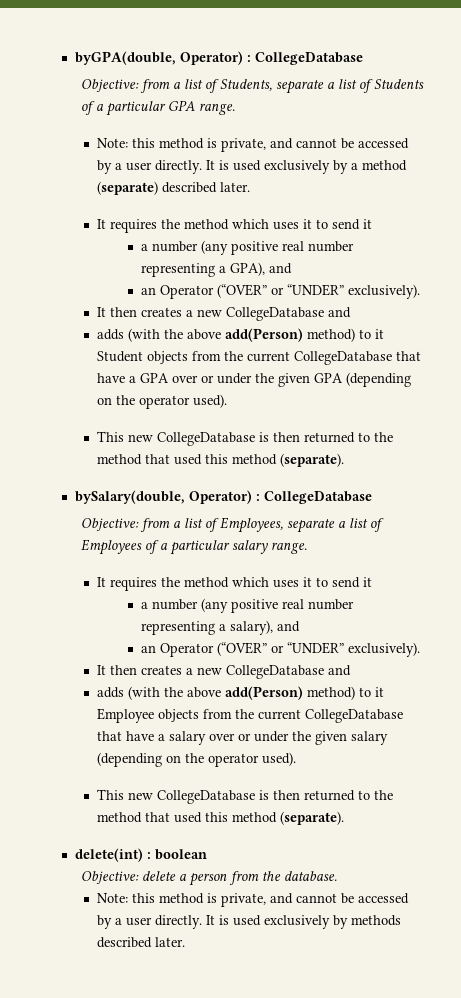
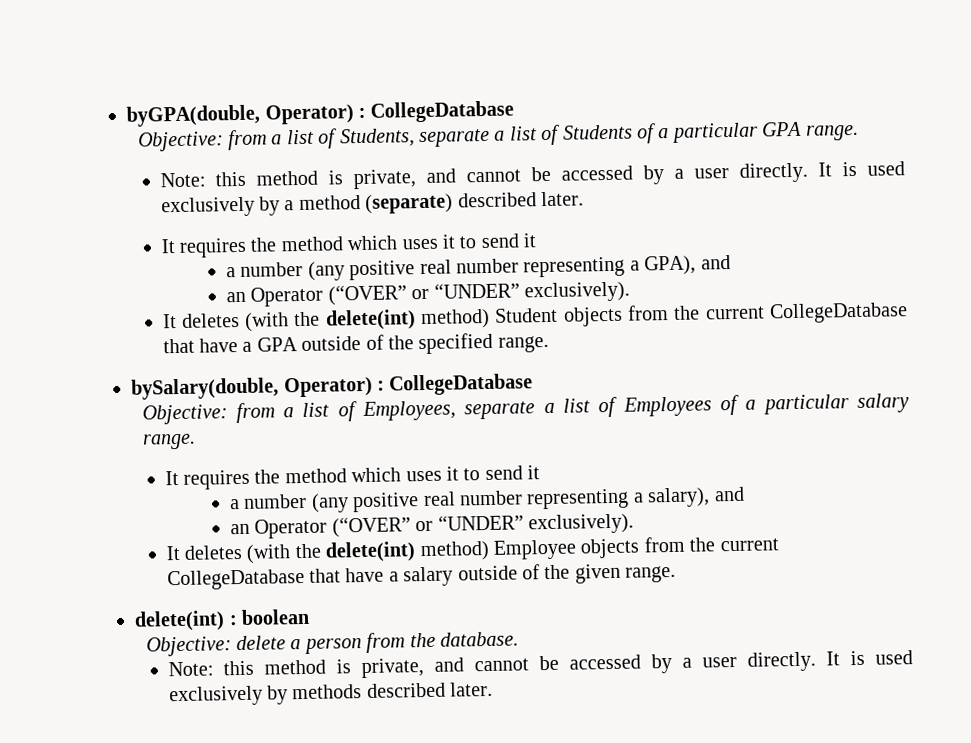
  a number (any positive real number representing a GPA), and
  an Operator (“OVER” or “UNDER” exclusively).
- It then creates a new CollegeDatabase and
- adds (with the above add(Person) method) to it Student objects from the current CollegeDatabase that have a GPA over or under the given GPA (depending on the operator used).
- This new CollegeDatabase is then returned to the method that used this method (separate).
+ It deletes (with the delete(int) method) Student objects from the current CollegeDatabase that have a GPA outside of the specified range.
  a number (any positive real number representing a salary), and
  an Operator (“OVER” or “UNDER” exclusively).
- It then creates a new CollegeDatabase and
- adds (with the above add(Person) method) to it Employee objects from the current CollegeDatabase that have a salary over or under the given salary (depending on the operator used).
- This new CollegeDatabase is then returned to the method that used this method (separate).
+ It deletes (with the delete(int) method) Employee objects from the current CollegeDatabase that have a salary outside of the given range.

